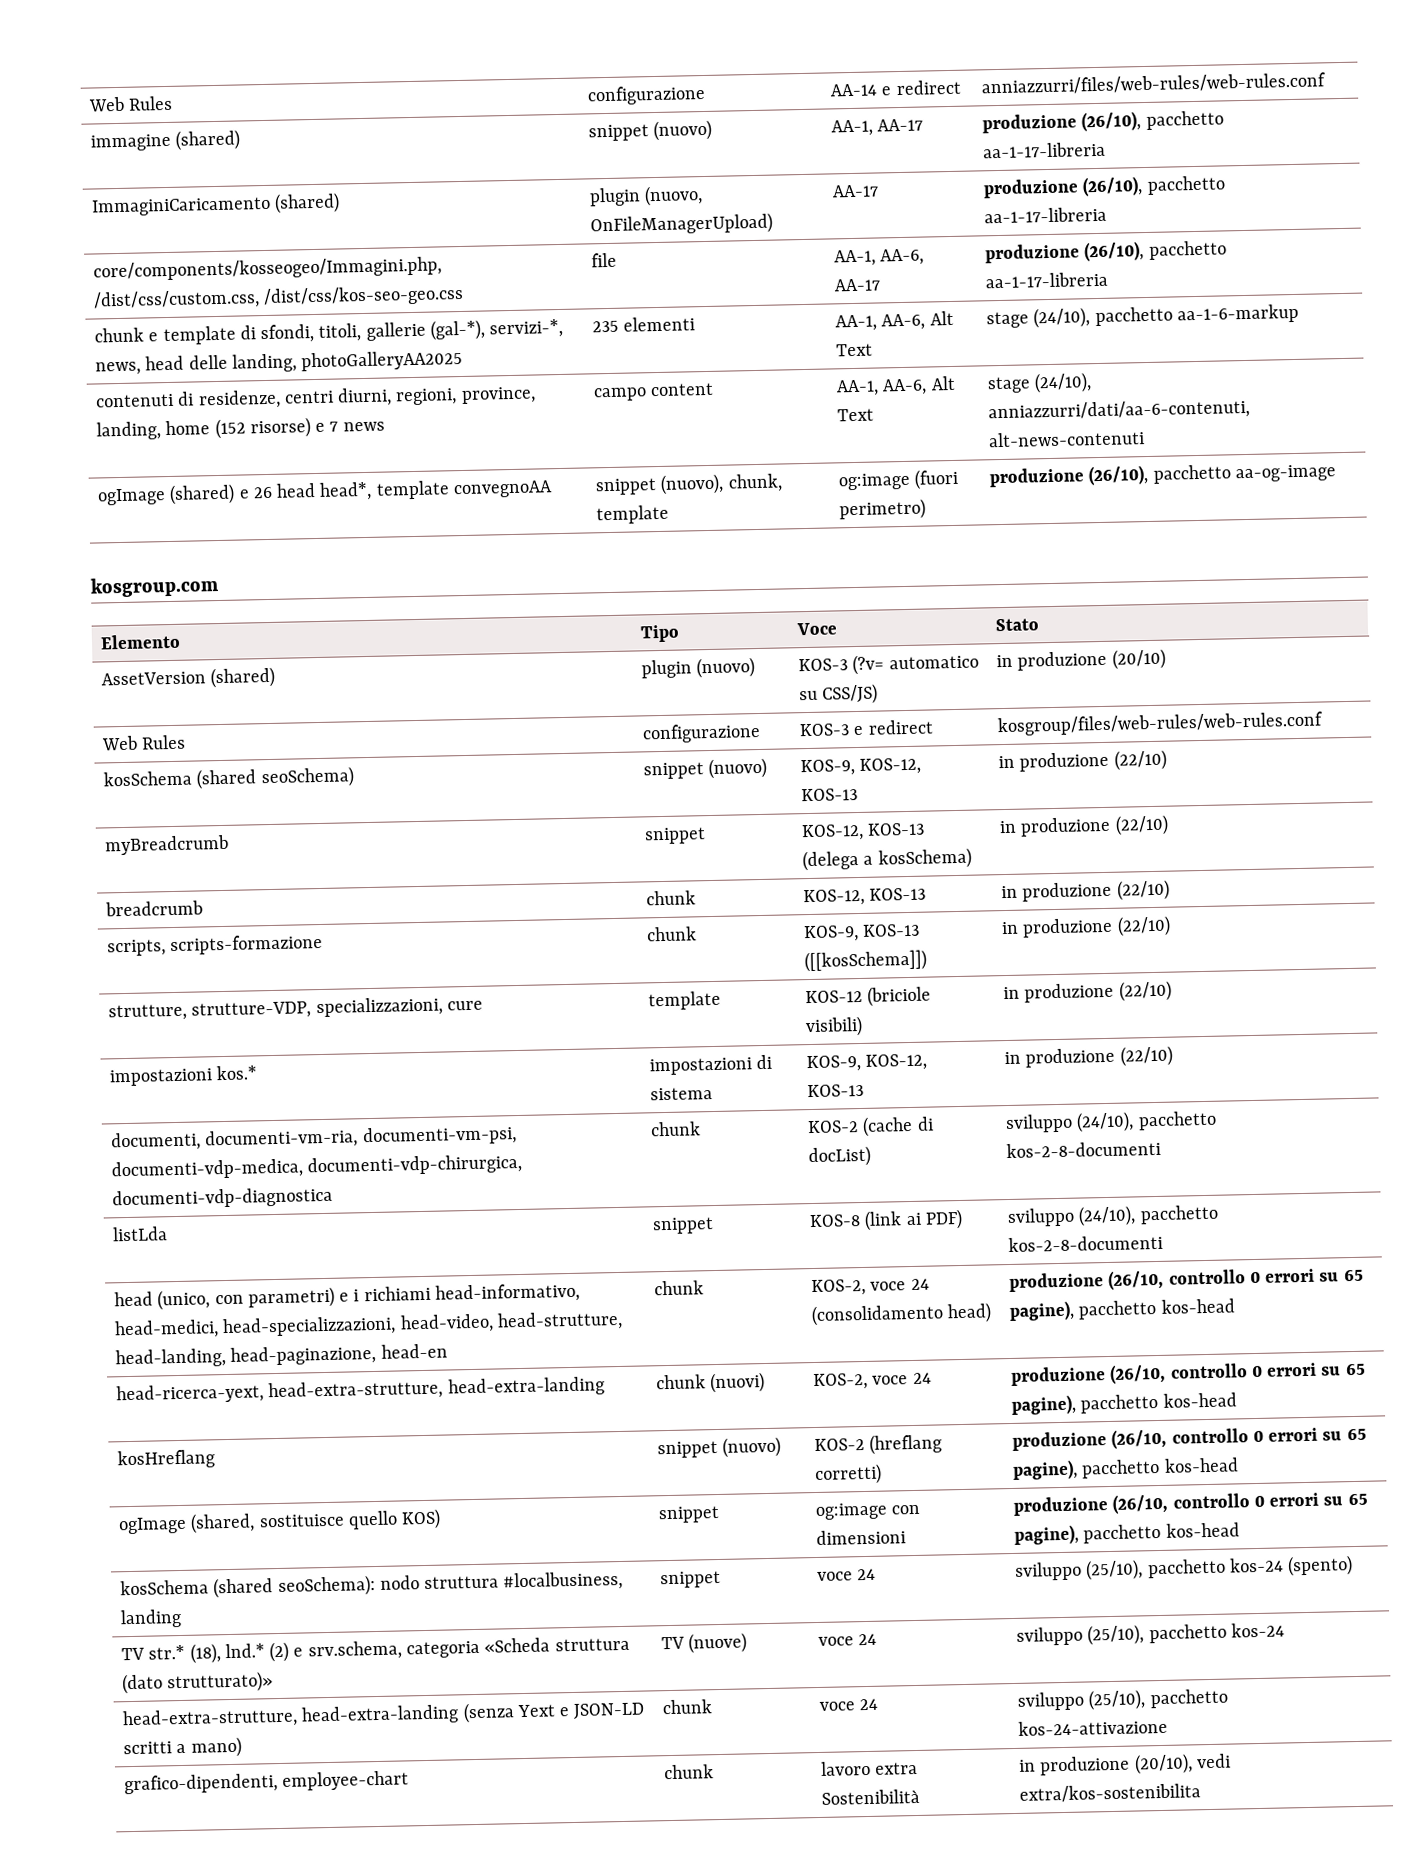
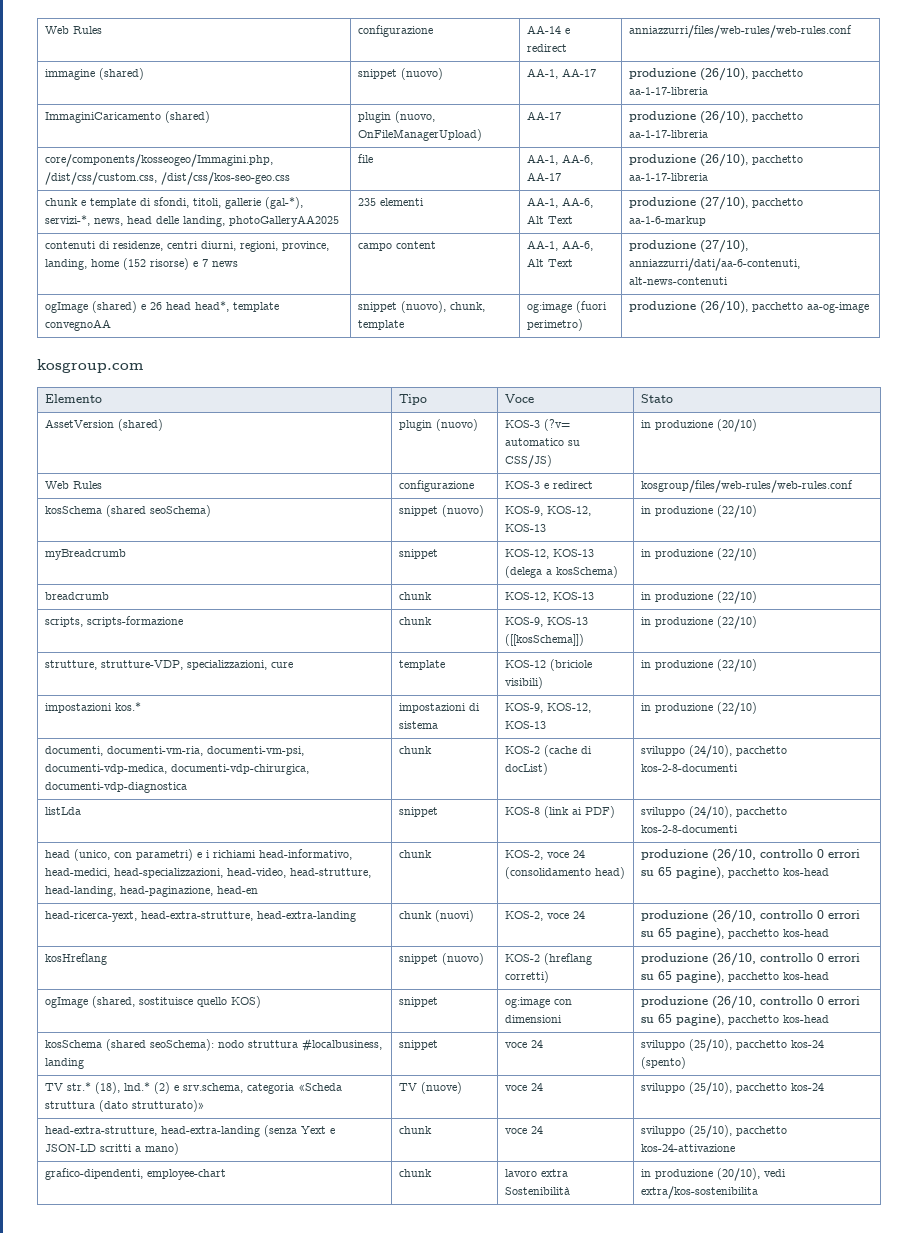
- chunk e template di sfondi, titoli, gallerie (gal-*), servizi-*, news, head delle landing, photoGalleryAA2025 | 235 elementi | AA-1, AA-6, Alt Text | stage (24/10), pacchetto aa-1-6-markup
+ chunk e template di sfondi, titoli, gallerie (gal-*), servizi-*, news, head delle landing, photoGalleryAA2025 | 235 elementi | AA-1, AA-6, Alt Text | produzione (27/10), pacchetto aa-1-6-markup
- contenuti di residenze, centri diurni, regioni, province, landing, home (152 risorse) e 7 news | campo content | AA-1, AA-6, Alt Text | stage (24/10), anniazzurri/dati/aa-6-contenuti, alt-news-contenuti
+ contenuti di residenze, centri diurni, regioni, province, landing, home (152 risorse) e 7 news | campo content | AA-1, AA-6, Alt Text | produzione (27/10), anniazzurri/dati/aa-6-contenuti, alt-news-contenuti

